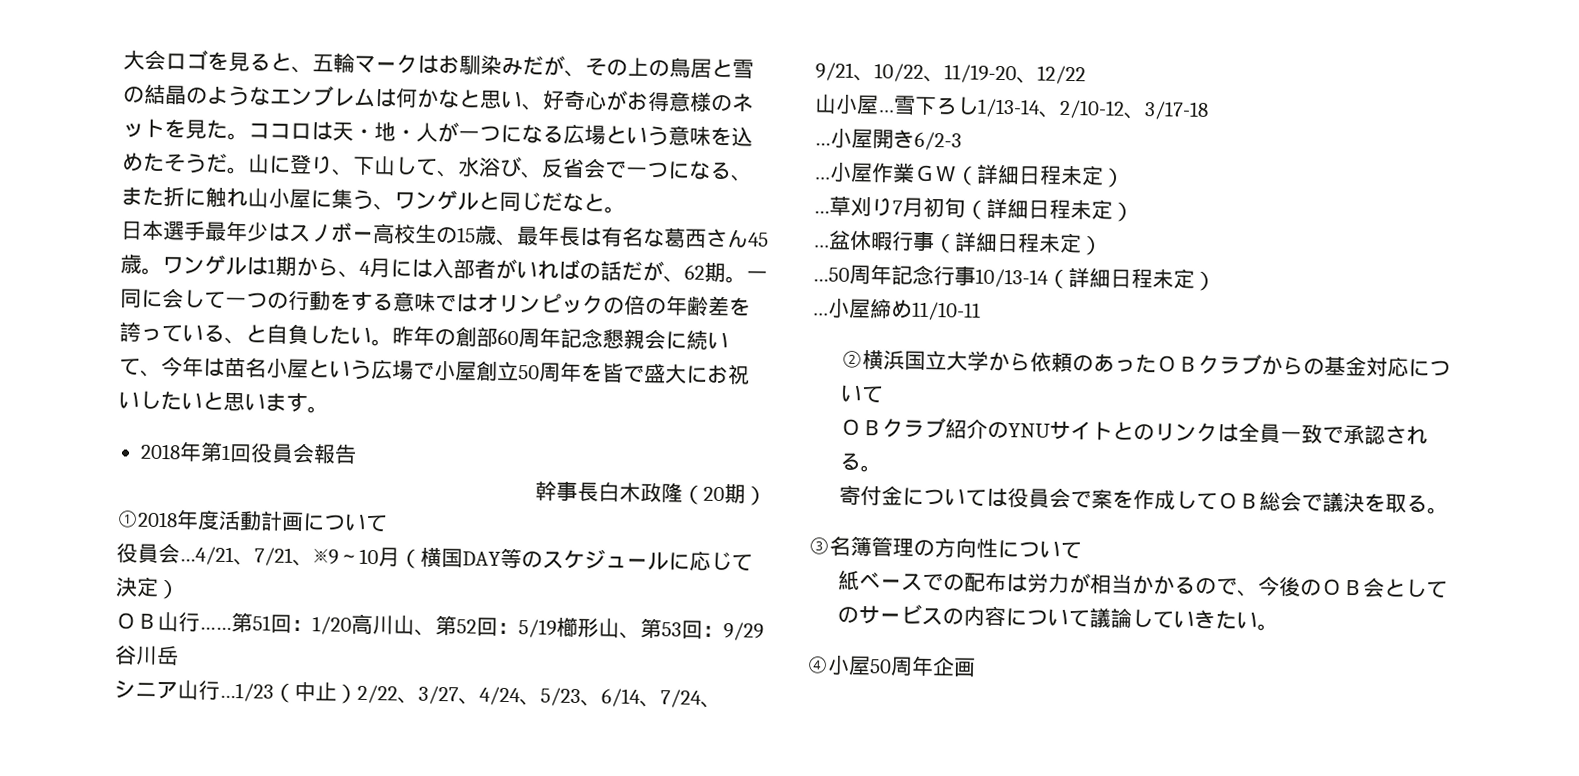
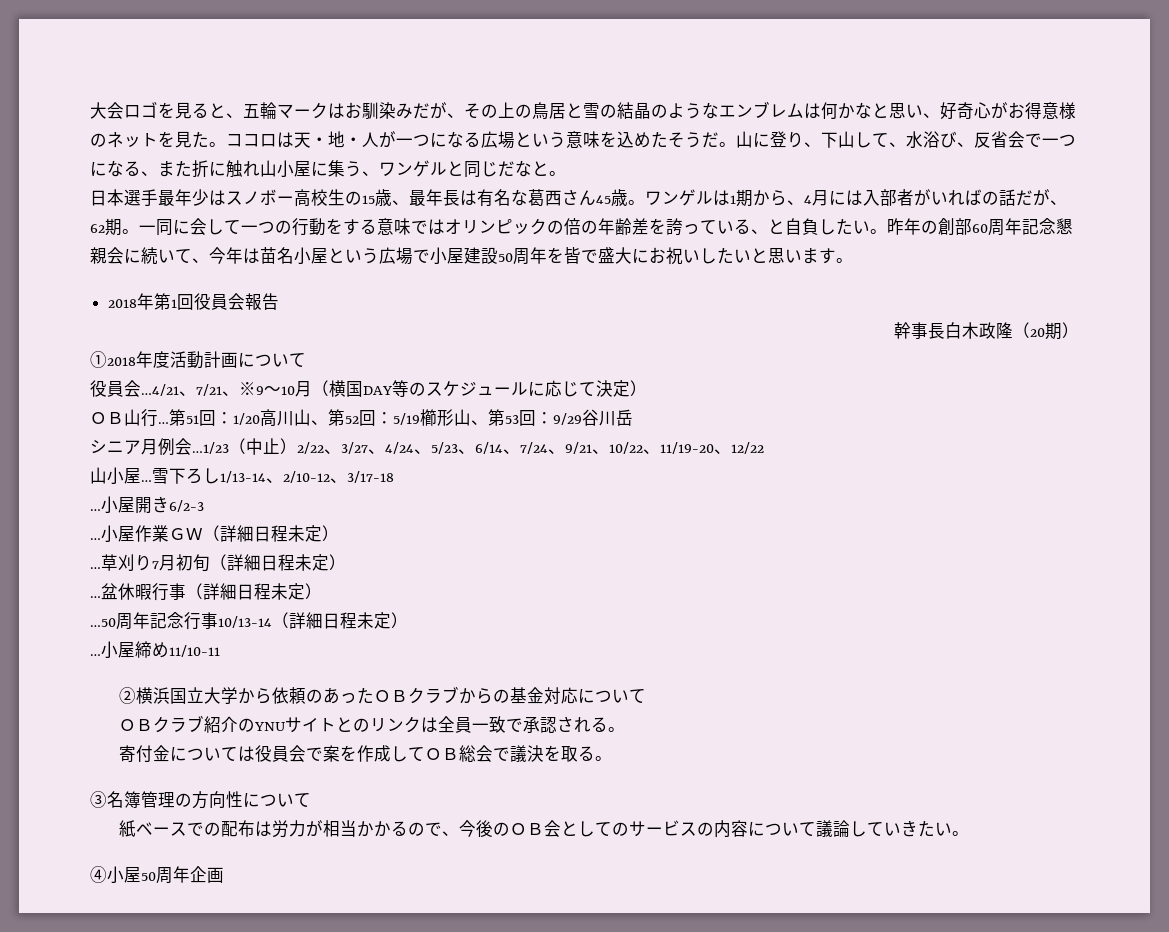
- 昨年の創部60周年記念懇親会に続いて、今年は苗名小屋という広場で小屋創立50周年を皆で盛大にお祝いしたいと思います。
+ 昨年の創部60周年記念懇親会に続いて、今年は苗名小屋という広場で小屋建設50周年を皆で盛大にお祝いしたいと思います。
- ＯＢ山行……
+ ＯＢ山行…
- シニア山行…1/23（中止）2/22、3/27、4/24、5/23、6/14、7/24、9/21、10/22、11/19-20、12/22
+ シニア月例会…1/23（中止）2/22、3/27、4/24、5/23、6/14、7/24、9/21、10/22、11/19-20、12/22

